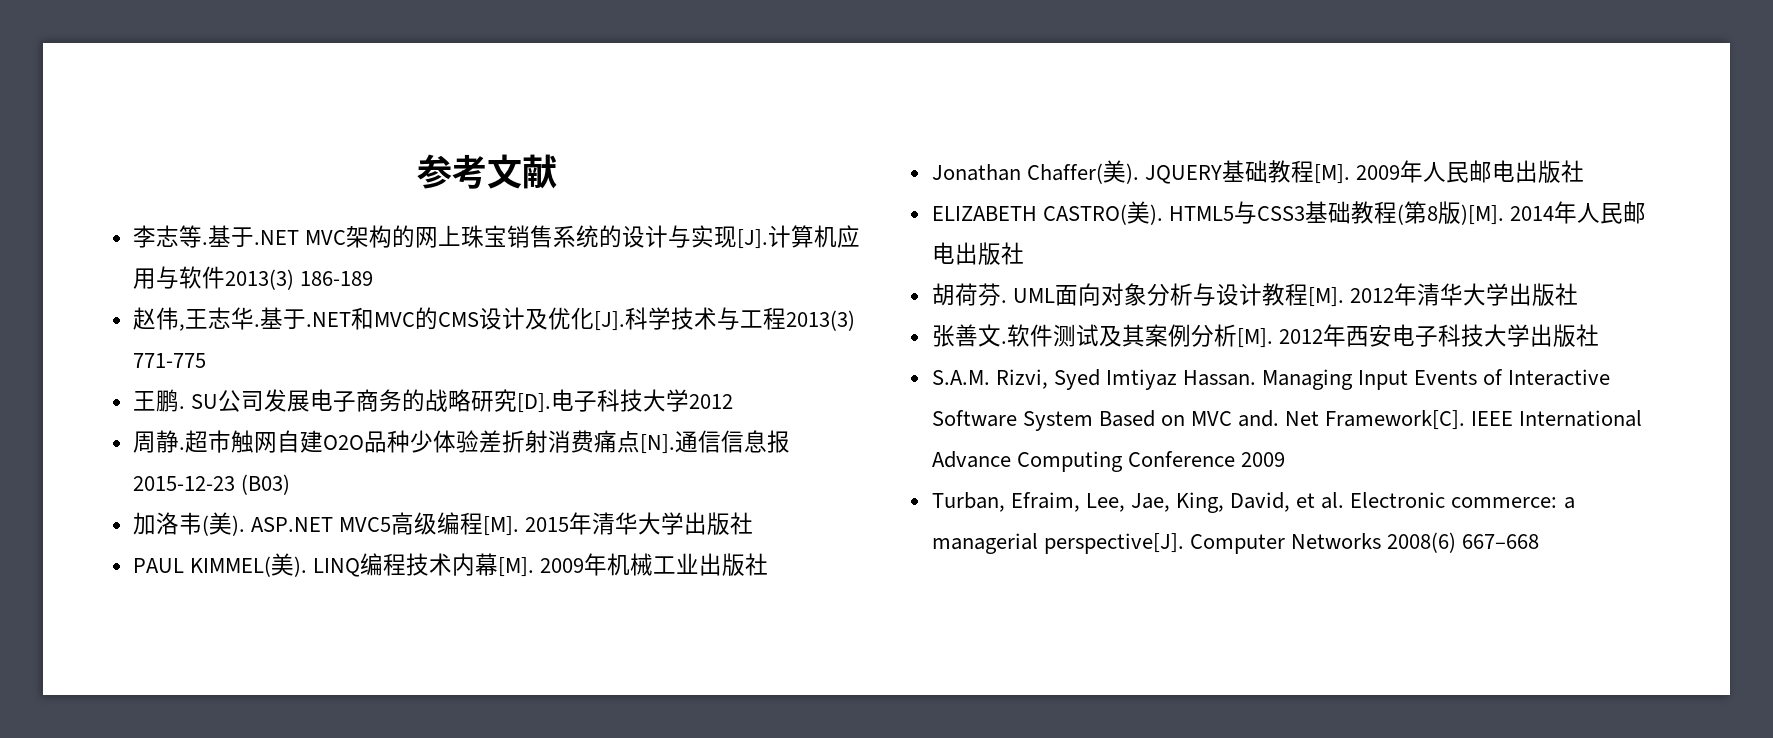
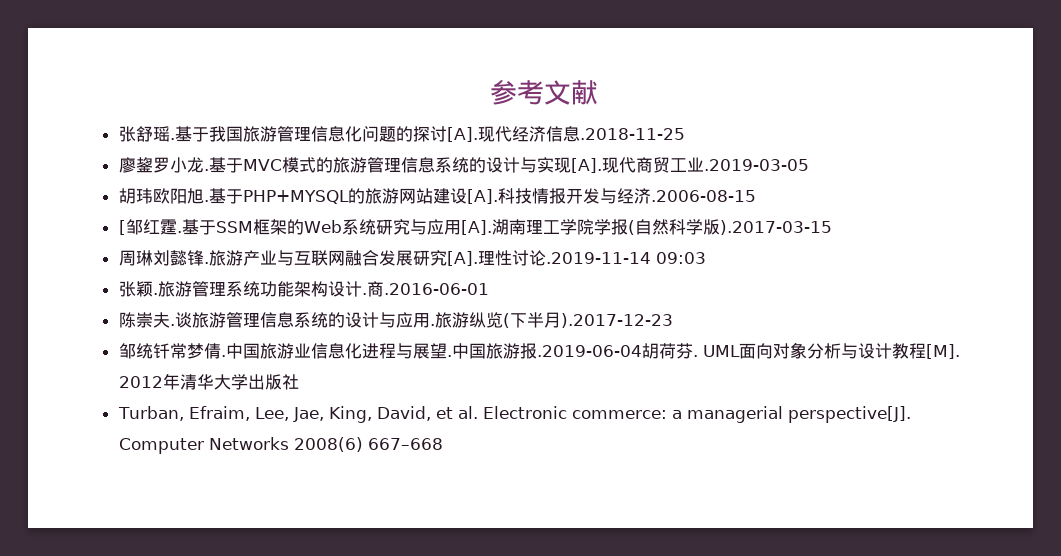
- 李志等.基于.NET MVC架构的网上珠宝销售系统的设计与实现[J].计算机应用与软件2013(3) 186-189
- 赵伟,王志华.基于.NET和MVC的CMS设计及优化[J].科学技术与工程2013(3) 771-775
- 王鹏. SU公司发展电子商务的战略研究[D].电子科技大学2012
- 周静.超市触网自建O2O品种少体验差折射消费痛点[N].通信信息报2015-12-23 (B03)
- 加洛韦(美). ASP.NET MVC5高级编程[M]. 2015年清华大学出版社
- PAUL KIMMEL(美). LINQ编程技术内幕[M]. 2009年机械工业出版社
- Jonathan Chaffer(美). JQUERY基础教程[M]. 2009年人民邮电出版社
- ELIZABETH CASTRO(美). HTML5与CSS3基础教程(第8版)[M]. 2014年人民邮电出版社
- 胡荷芬.
+ 张舒瑶.基于我国旅游管理信息化问题的探讨[A].现代经济信息.2018-11-25
+ 廖鋆罗小龙.基于MVC模式的旅游管理信息系统的设计与实现[A].现代商贸工业.2019-03-05
+ 胡玮欧阳旭.基于PHP+MYSQL的旅游网站建设[A].科技情报开发与经济.2006-08-15
+ [邹红霆.基于SSM框架的Web系统研究与应用[A].湖南理工学院学报(自然科学版).2017-03-15
+ 周琳刘懿锋.旅游产业与互联网融合发展研究[A].理性讨论.2019-11-14 09:03
+ 张颖.旅游管理系统功能架构设计.商.2016-06-01
+ 陈崇夫.谈旅游管理信息系统的设计与应用.旅游纵览(下半月).2017-12-23
+ 邹统钎常梦倩.中国旅游业信息化进程与展望.中国旅游报.2019-06-04胡荷芬.
- 张善文.软件测试及其案例分析[M]. 2012年西安电子科技大学出版社
- S.A.M. Rizvi, Syed Imtiyaz Hassan. Managing Input Events of Interactive Software System Based on MVC and. Net Framework[C]. IEEE International Advance Computing Conference 2009

